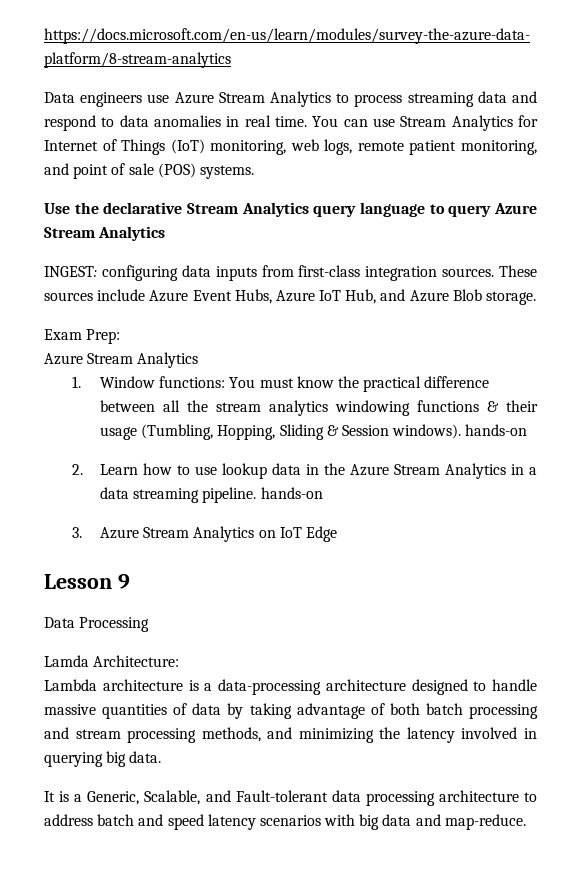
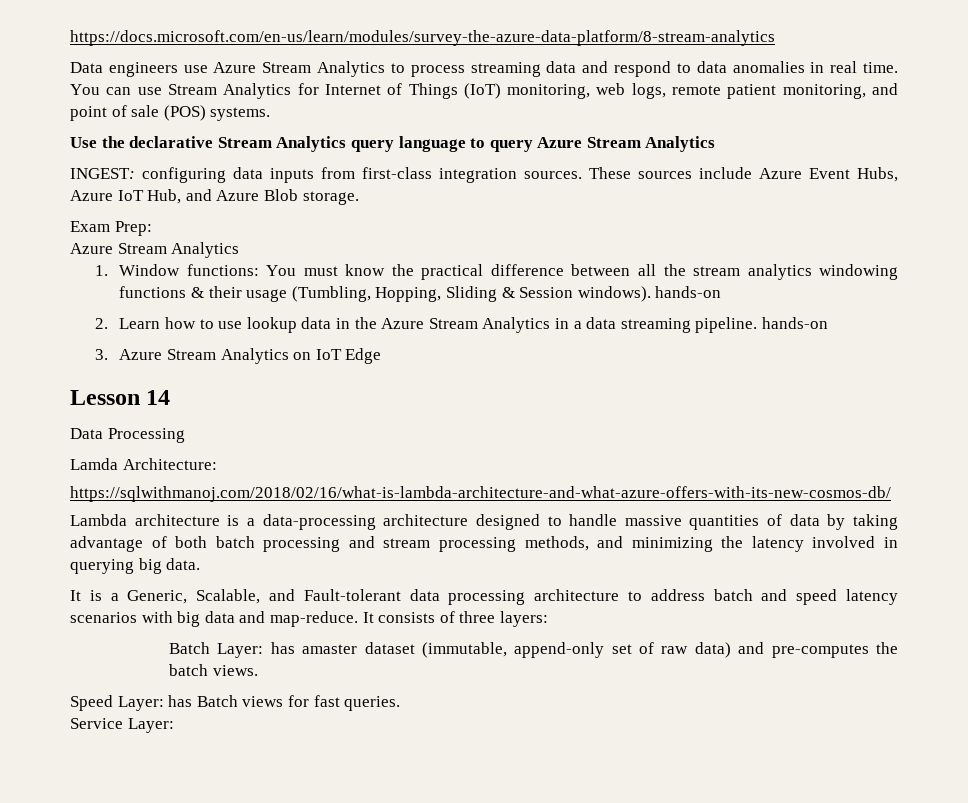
- Lesson 9
+ Lesson 14
+ https://sqlwithmanoj.com/2018/02/16/what-is-lambda-architecture-and-what-azure-offers-with-its-new-cosmos-db/
+ It consists of three layers:
+ Batch Layer: has amaster dataset (immutable, append-only set of raw data) and pre-computes the batch views.
+ Speed Layer: has Batch views for fast queries.
+ Service Layer:

